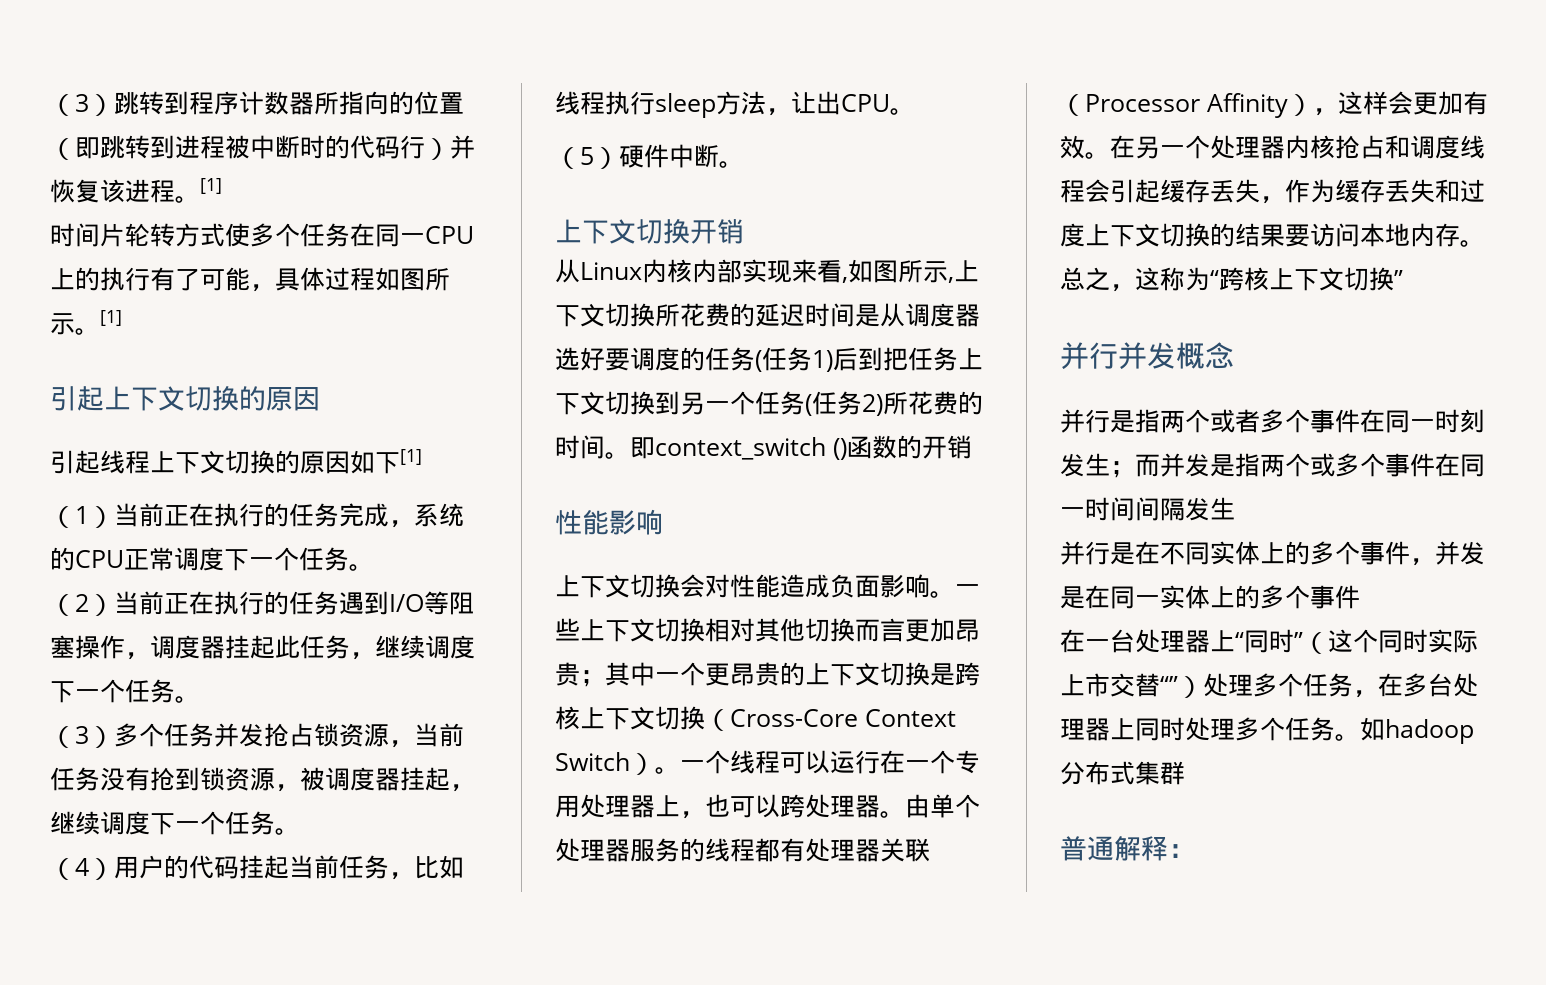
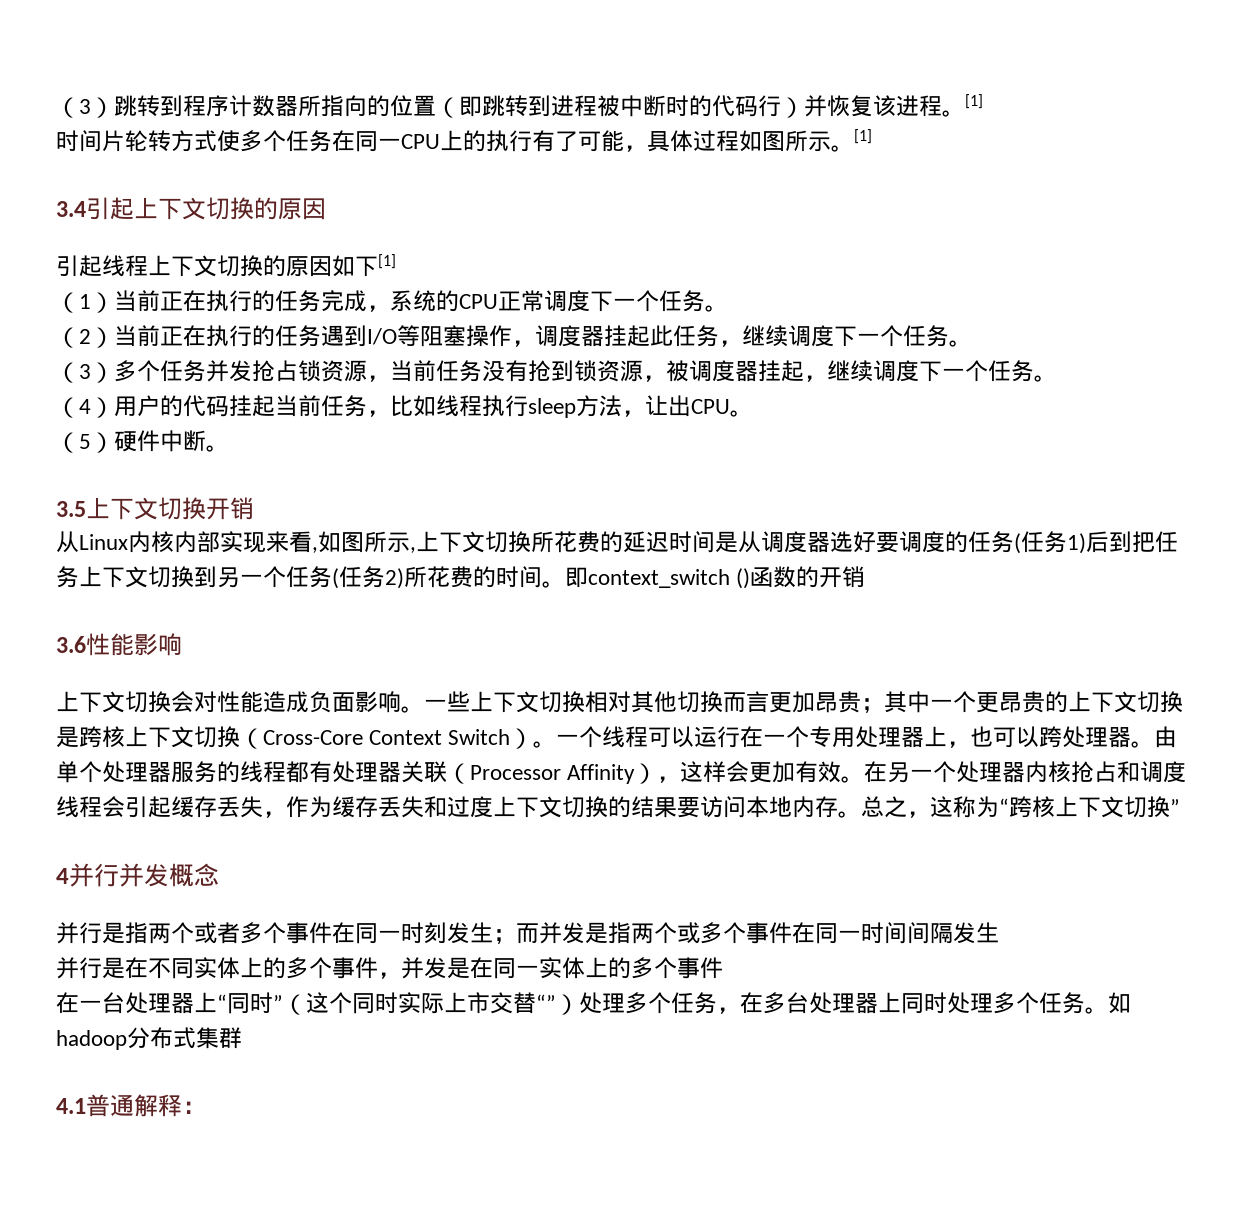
- 引起上下文切换的原因
+ 3.4引起上下文切换的原因
- 上下文切换开销
+ 3.5上下文切换开销
- 性能影响
+ 3.6性能影响
- 并行并发概念
+ 4并行并发概念
- 普通解释：
+ 4.1普通解释：

